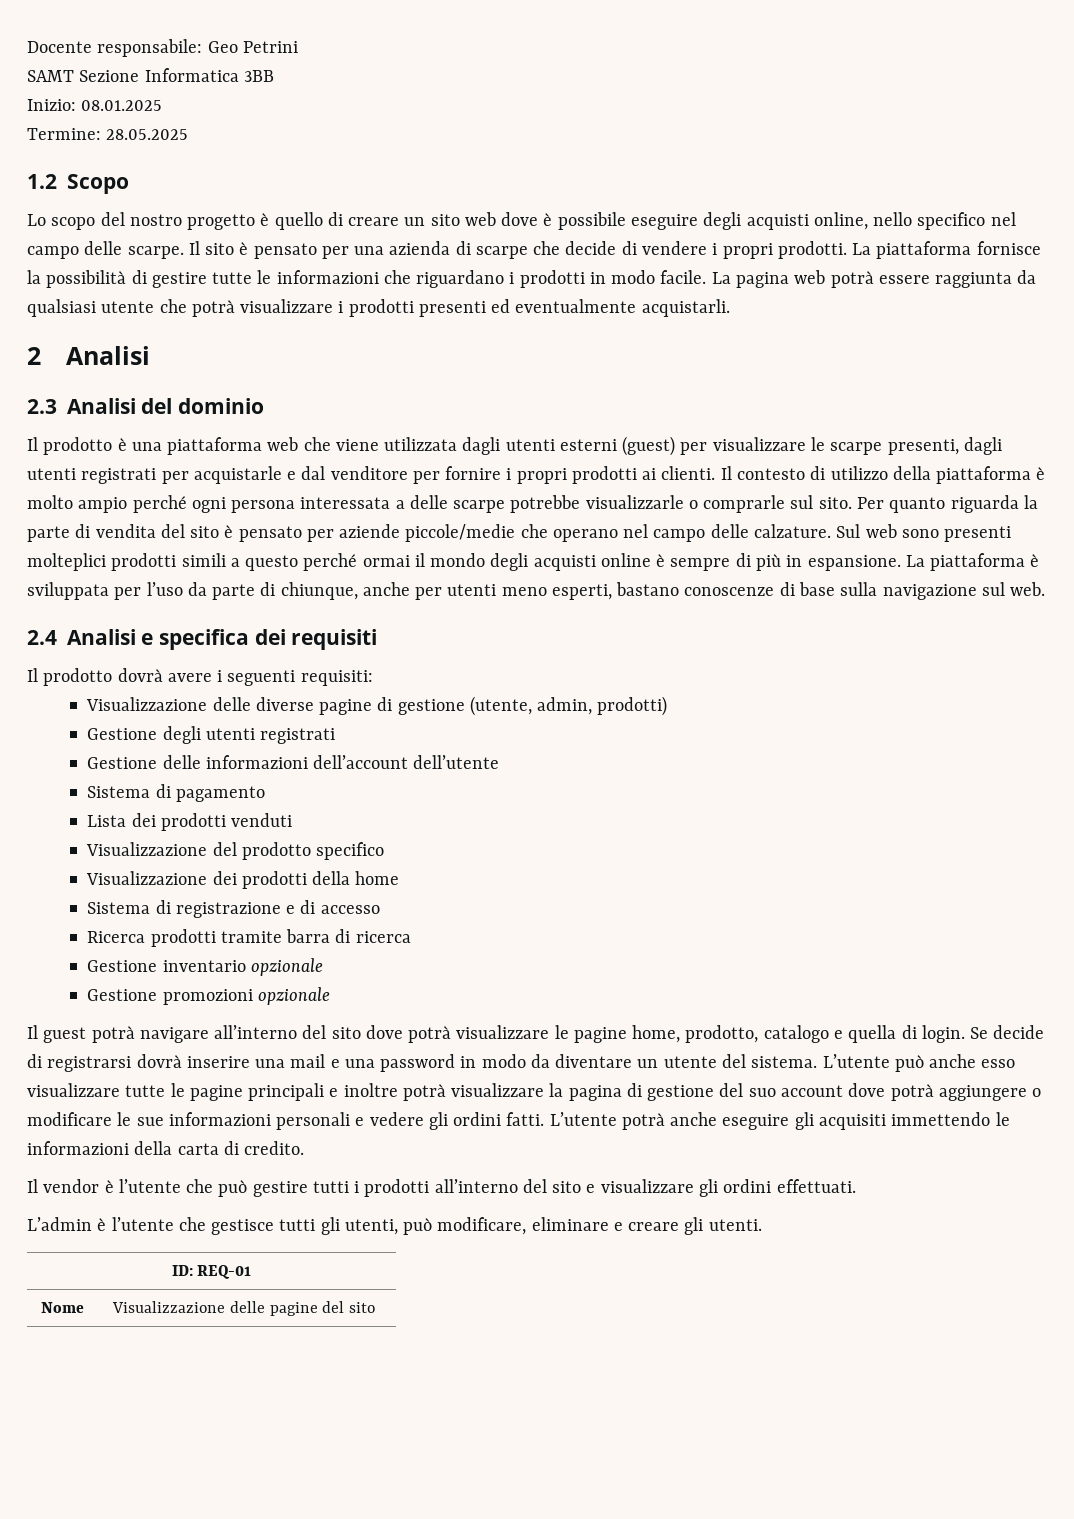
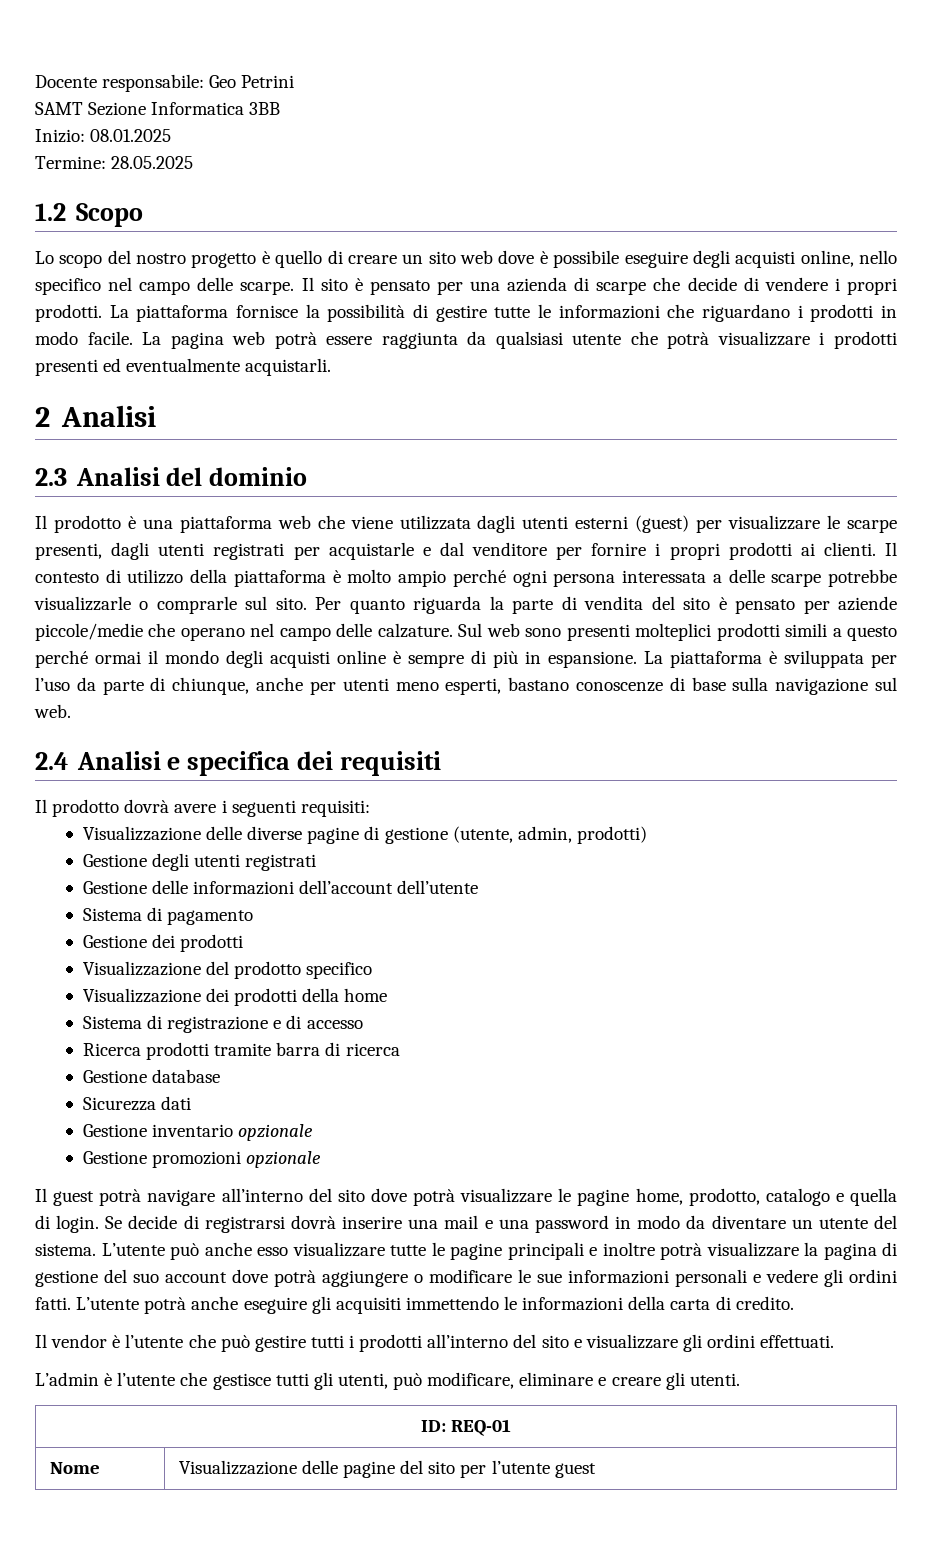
- Lista dei prodotti venduti
+ Gestione dei prodotti
+ Gestione database
+ Sicurezza dati
- Nome | Visualizzazione delle pagine del sito
+ Nome | Visualizzazione delle pagine del sito per l’utente guest

